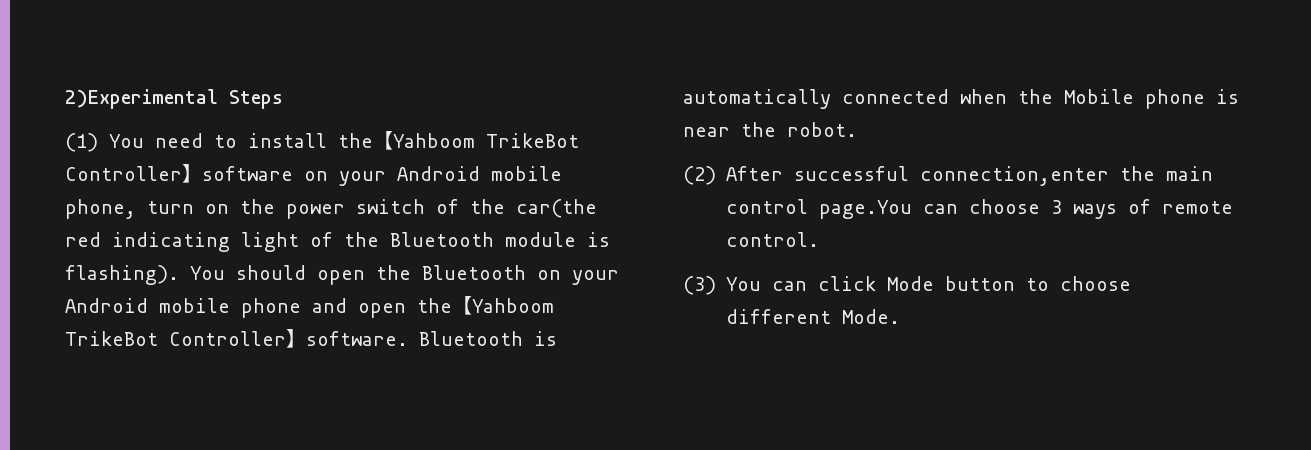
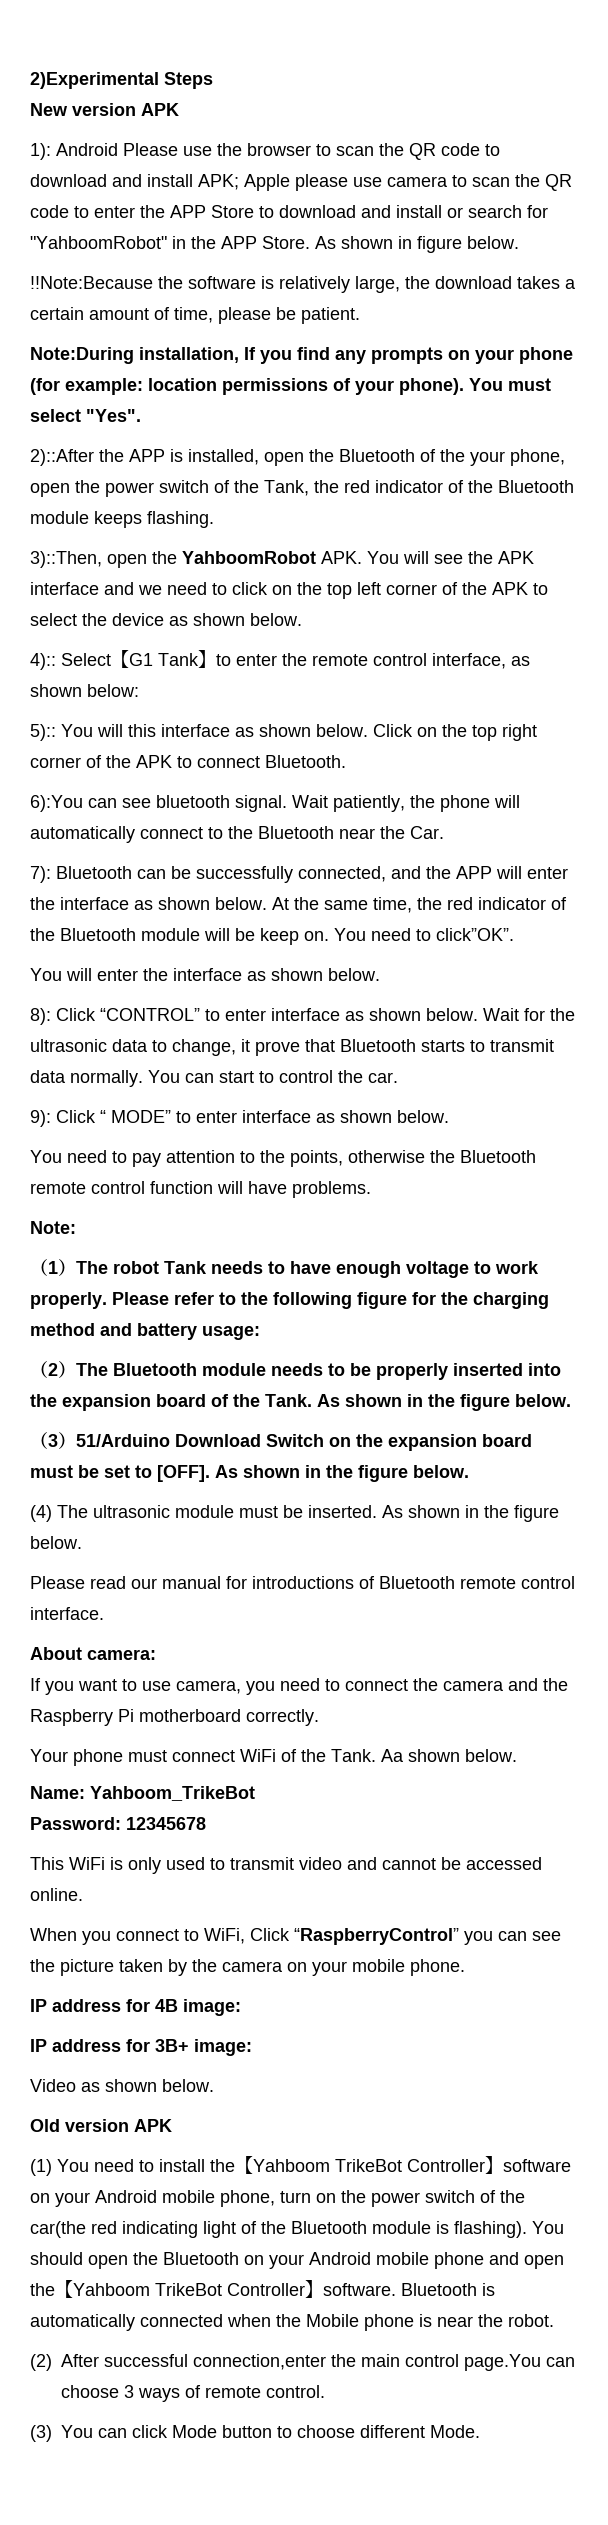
+ New version APK
+ 1): Android Please use the browser to scan the QR code to download and install APK; Apple please use camera to scan the QR code to enter the APP Store to download and install or search for "YahboomRobot" in the APP Store. As shown in figure below.
+ !!Note:Because the software is relatively large, the download takes a certain amount of time, please be patient.
+ Note:During installation, If you find any prompts on your phone (for example: location permissions of your phone). You must select "Yes".
+ 2)::After the APP is installed, open the Bluetooth of the your phone, open the power switch of the Tank, the red indicator of the Bluetooth module keeps flashing.
+ 3)::Then, open the YahboomRobot APK. You will see the APK interface and we need to click on the top left corner of the APK to select the device as shown below.
+ 4):: Select【G1 Tank】to enter the remote control interface, as shown below:
+ 5):: You will this interface as shown below. Click on the top right corner of the APK to connect Bluetooth.
+ 6):You can see bluetooth signal. Wait patiently, the phone will automatically connect to the Bluetooth near the Car.
+ 7): Bluetooth can be successfully connected, and the APP will enter the interface as shown below. At the same time, the red indicator of the Bluetooth module will be keep on. You need to click”OK”.
+ You will enter the interface as shown below.
+ 8): Click “CONTROL” to enter interface as shown below. Wait for the ultrasonic data to change, it prove that Bluetooth starts to transmit data normally. You can start to control the car.
+ 9): Click “ MODE” to enter interface as shown below.
+ You need to pay attention to the points, otherwise the Bluetooth remote control function will have problems.
+ Note:
+ （1）The robot Tank needs to have enough voltage to work properly. Please refer to the following figure for the charging method and battery usage:
+ （2）The Bluetooth module needs to be properly inserted into the expansion board of the Tank. As shown in the figure below.
+ （3）51/Arduino Download Switch on the expansion board must be set to [OFF]. As shown in the figure below.
+ (4) The ultrasonic module must be inserted. As shown in the figure below.
+ Please read our manual for introductions of Bluetooth remote control interface.
+ About camera:
+ If you want to use camera, you need to connect the camera and the Raspberry Pi motherboard correctly.
+ Your phone must connect WiFi of the Tank. Aa shown below.
+ Name: Yahboom_TrikeBot
+ Password: 12345678
+ This WiFi is only used to transmit video and cannot be accessed online.
+ When you connect to WiFi, Click “RaspberryControl” you can see the picture taken by the camera on your mobile phone.
+ IP address for 4B image:
+ IP address for 3B+ image:
+ Video as shown below.
+ Old version APK

